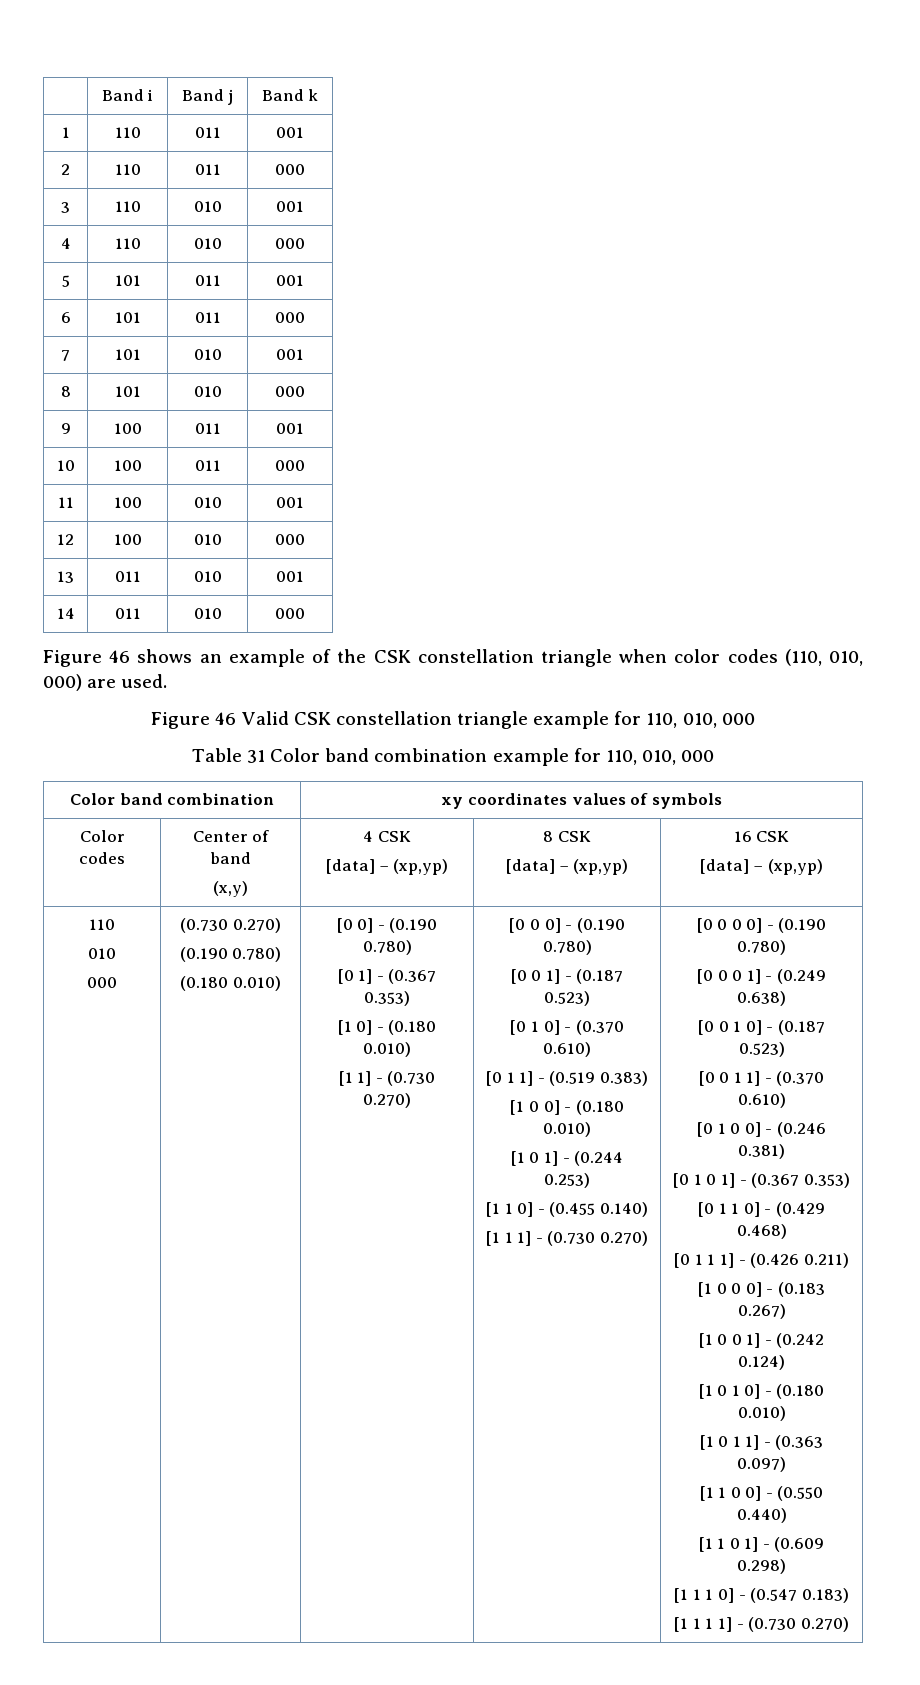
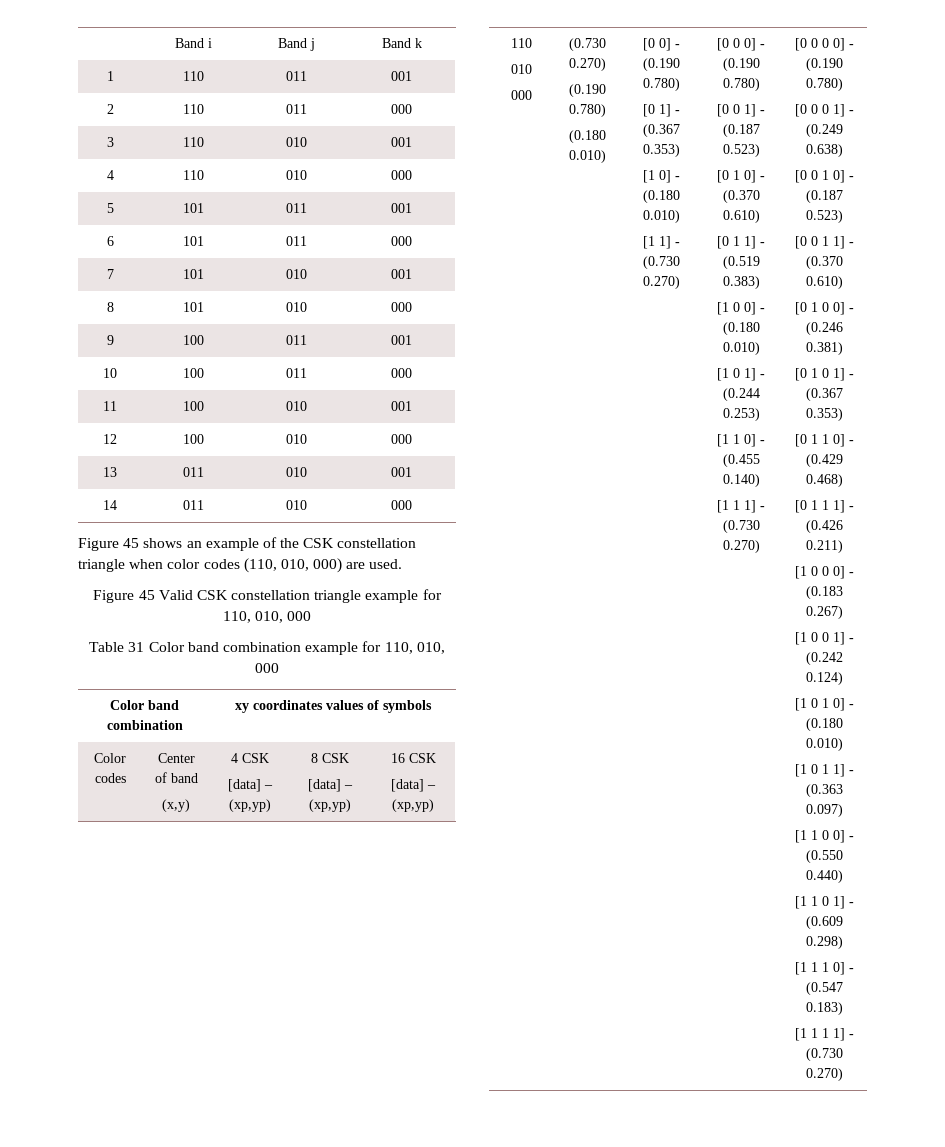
- Figure 46 shows an example of the CSK constellation triangle when color codes (110, 010, 000) are used.
+ Figure 45 shows an example of the CSK constellation triangle when color codes (110, 010, 000) are used.
- Figure 46 Valid CSK constellation triangle example for 110, 010, 000
+ Figure 45 Valid CSK constellation triangle example for 110, 010, 000

